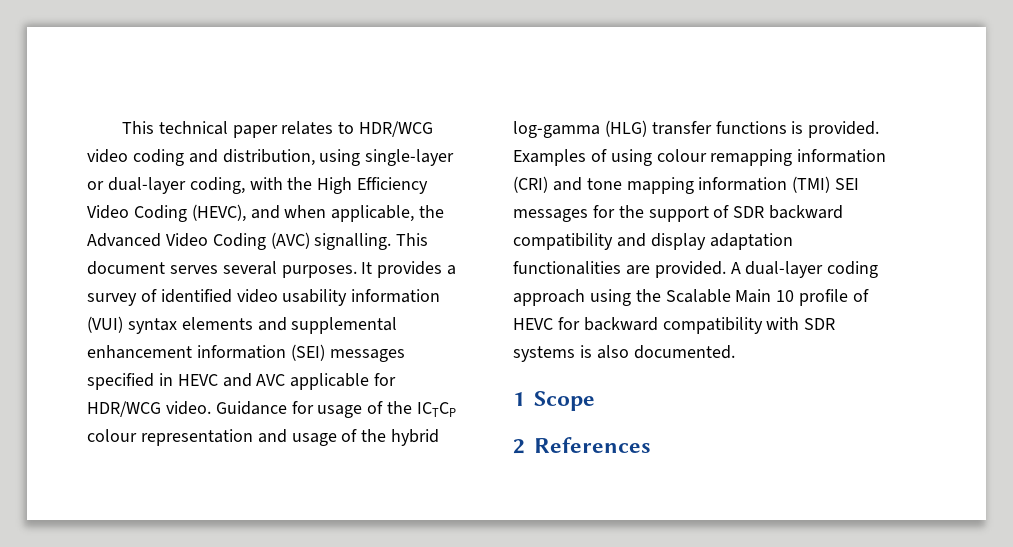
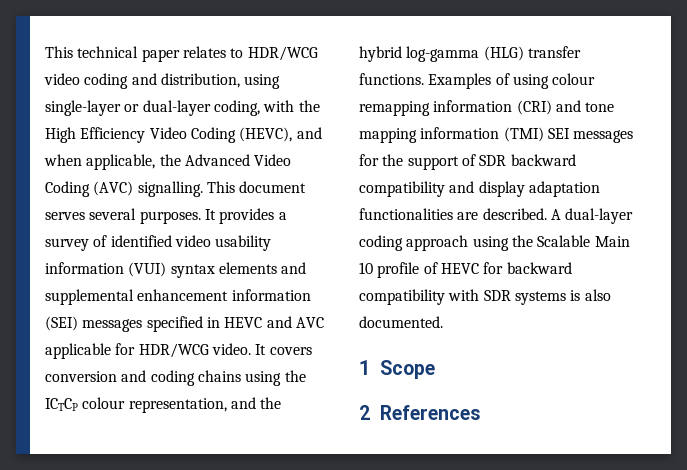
- Guidance for usage of the ICTCP colour representation and usage of the hybrid log-gamma (HLG) transfer functions is provided.
+ It covers conversion and coding chains using the ICTCP colour representation, and the hybrid log-gamma (HLG) transfer functions.
- Examples of using colour remapping information (CRI) and tone mapping information (TMI) SEI messages for the support of SDR backward compatibility and display adaptation functionalities are provided.
+ Examples of using colour remapping information (CRI) and tone mapping information (TMI) SEI messages for the support of SDR backward compatibility and display adaptation functionalities are described.

